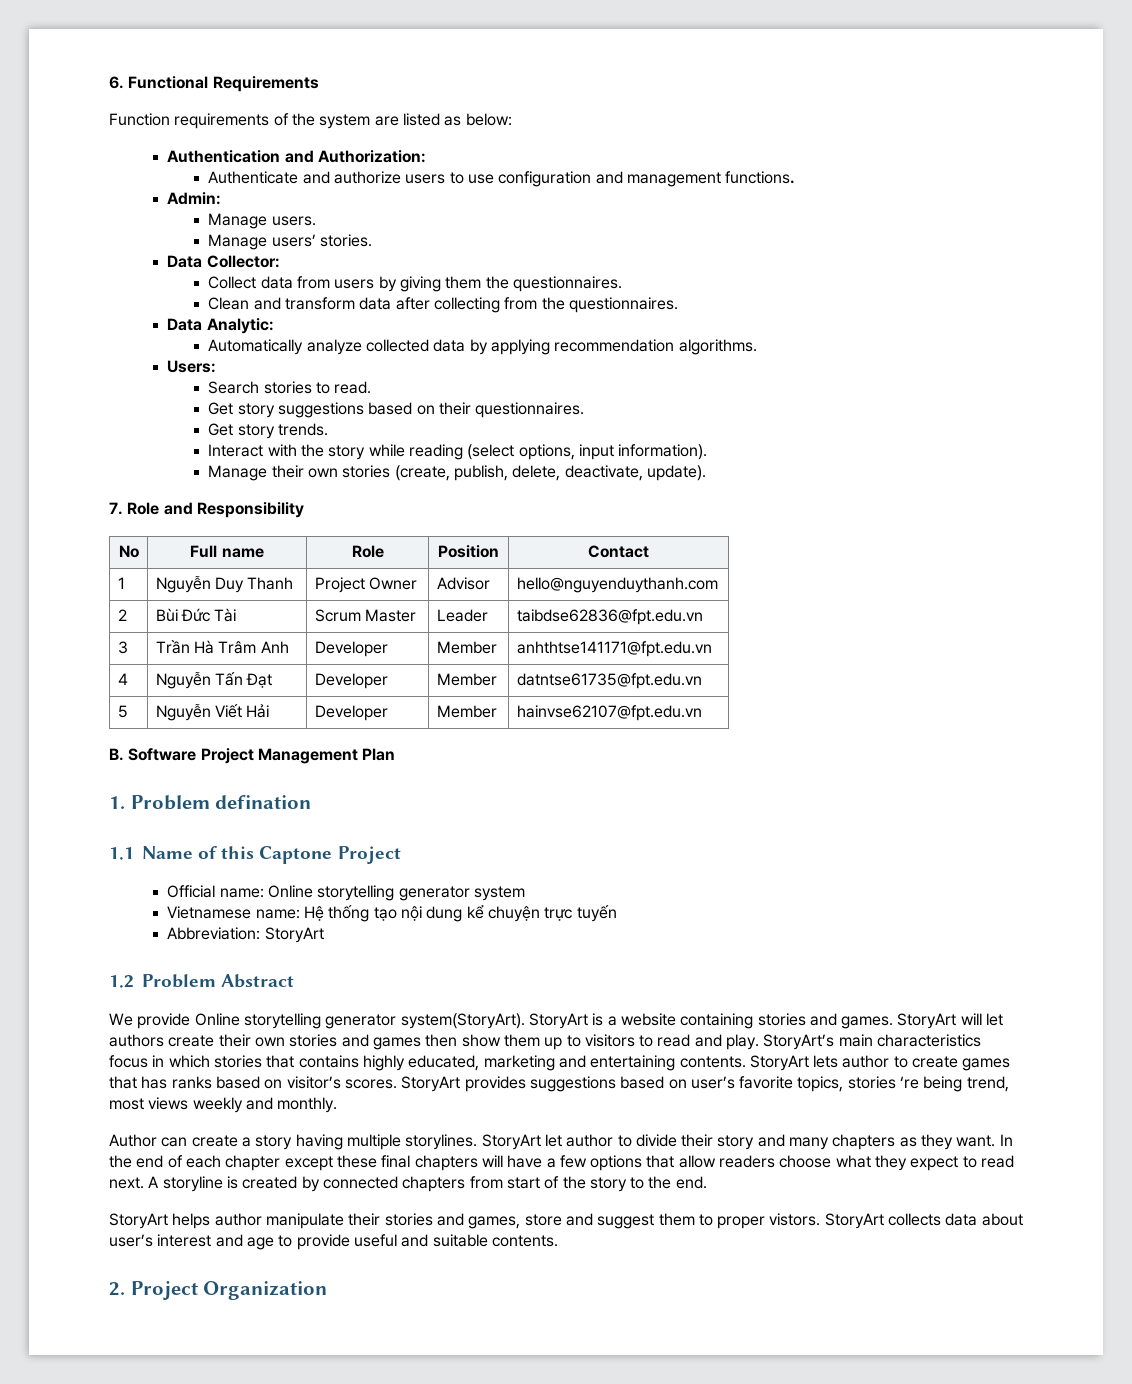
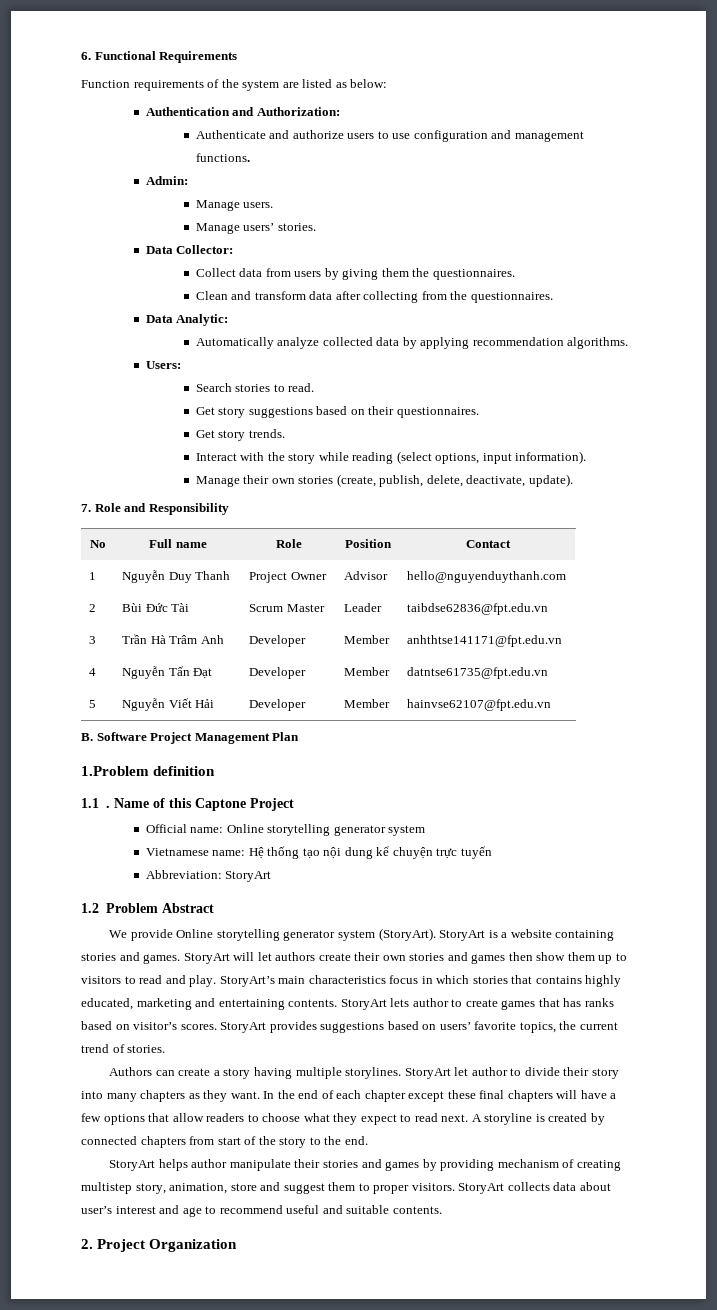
- 1. Problem defination
+ 1.Problem definition
- 1.1 Name of this Captone Project
+ 1.1 . Name of this Captone Project
- We provide Online storytelling generator system(StoryArt).
+ We provide Online storytelling generator system (StoryArt).
- StoryArt provides suggestions based on user’s favorite topics, stories ‘re being trend, most views weekly and monthly.
- Author can create a story having multiple storylines.
+ StoryArt provides suggestions based on users’ favorite topics, the current trend of stories.
+ Authors can create a story having multiple storylines.
- StoryArt let author to divide their story and many chapters as they want.
+ StoryArt let author to divide their story into many chapters as they want.
- In the end of each chapter except these final chapters will have a few options that allow readers choose what they expect to read next.
+ In the end of each chapter except these final chapters will have a few options that allow readers to choose what they expect to read next.
- StoryArt helps author manipulate their stories and games, store and suggest them to proper vistors.
+ StoryArt helps author manipulate their stories and games by providing mechanism of creating multistep story, animation, store and suggest them to proper visitors.
- StoryArt collects data about user’s interest and age to provide useful and suitable contents.
+ StoryArt collects data about user’s interest and age to recommend useful and suitable contents.

